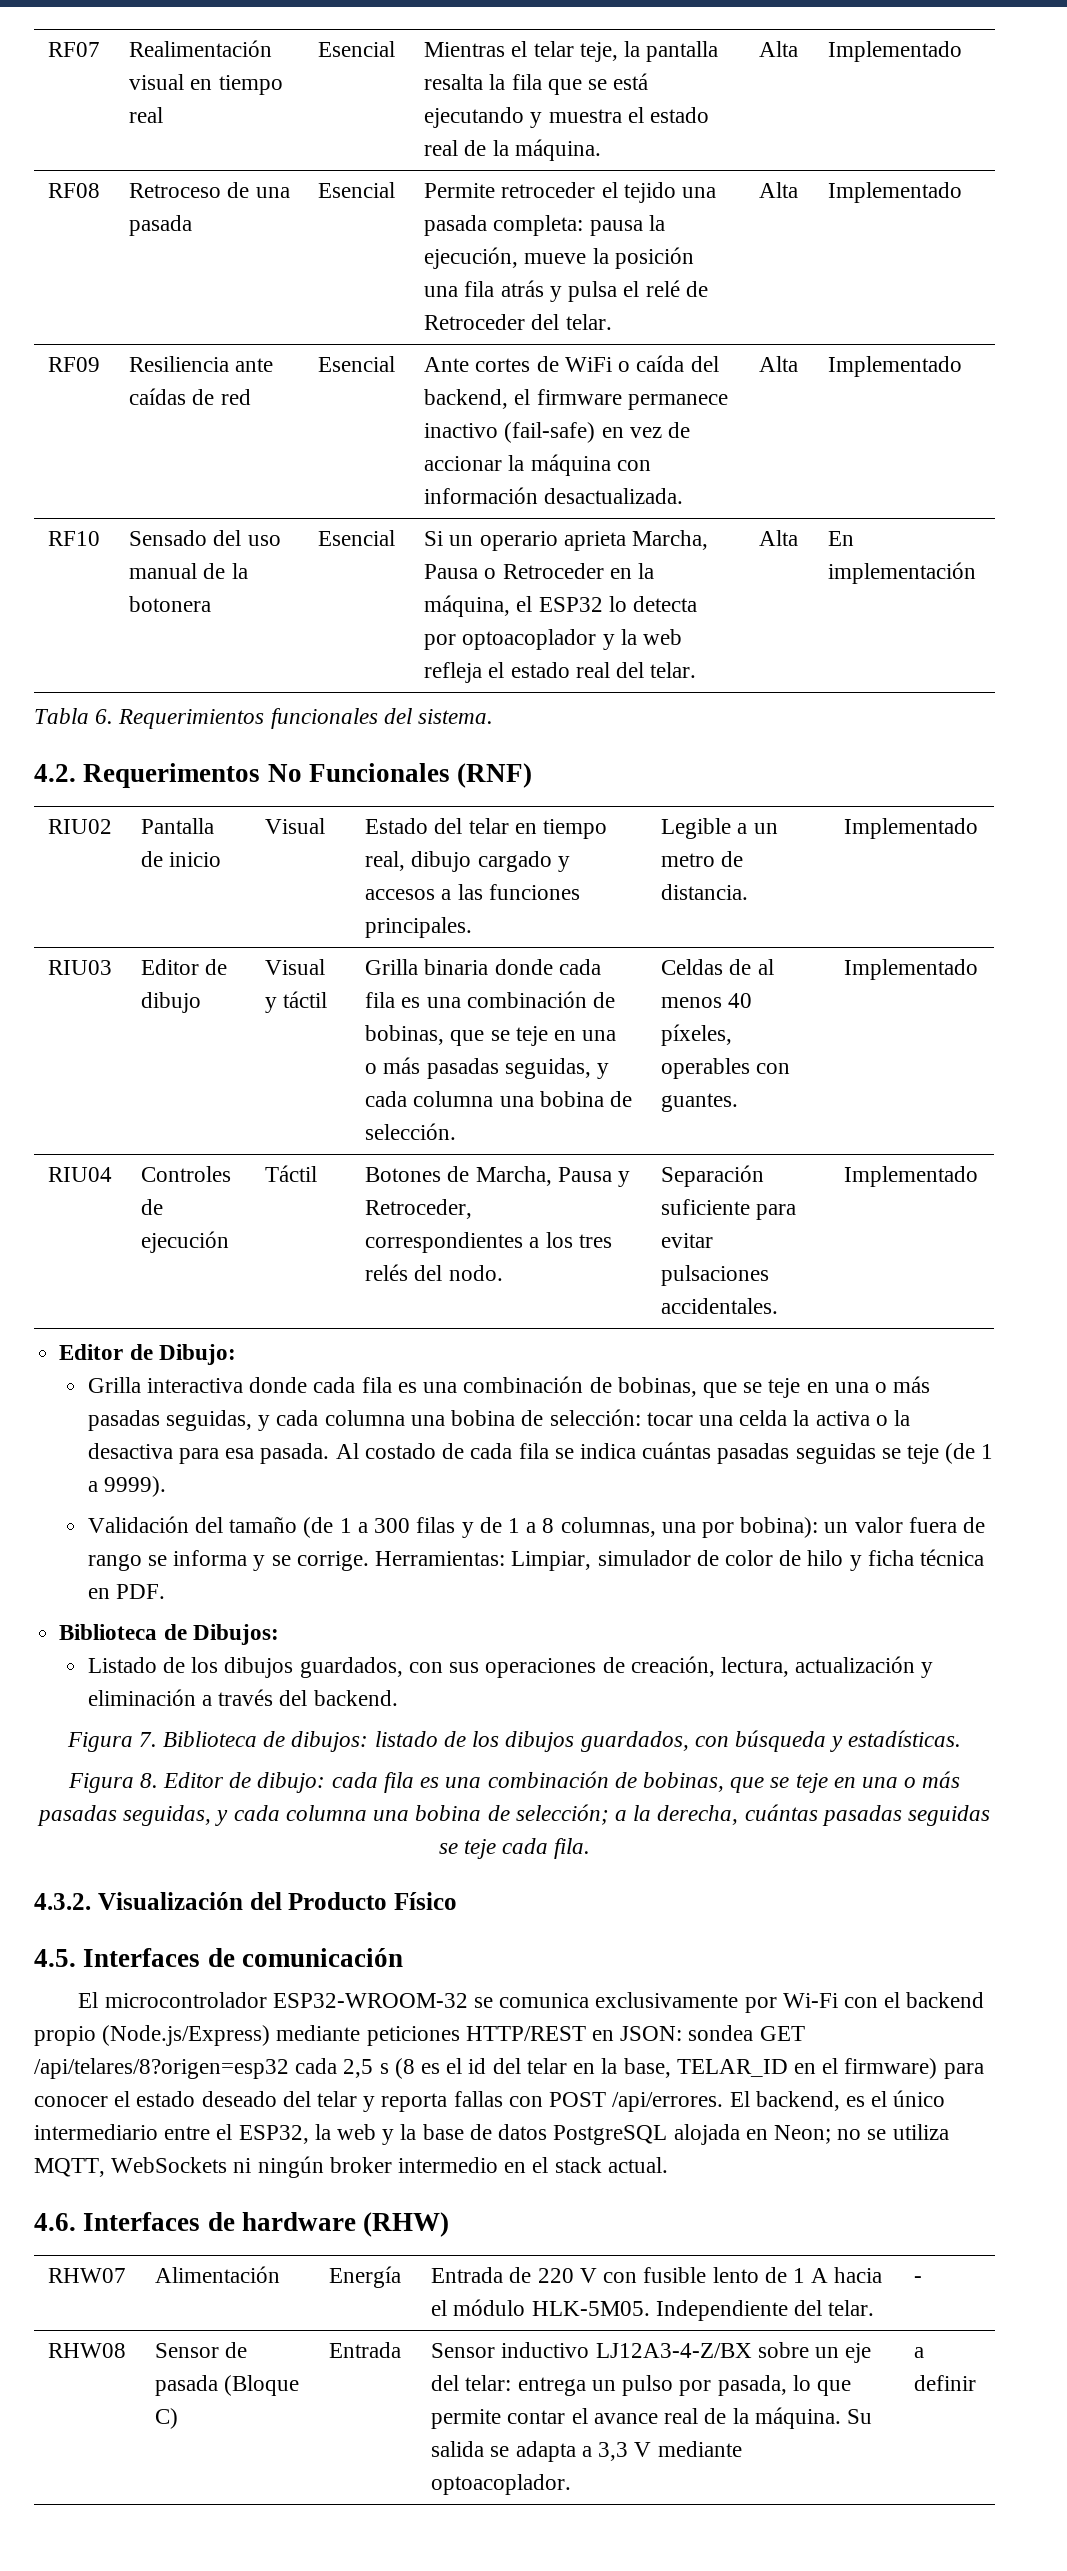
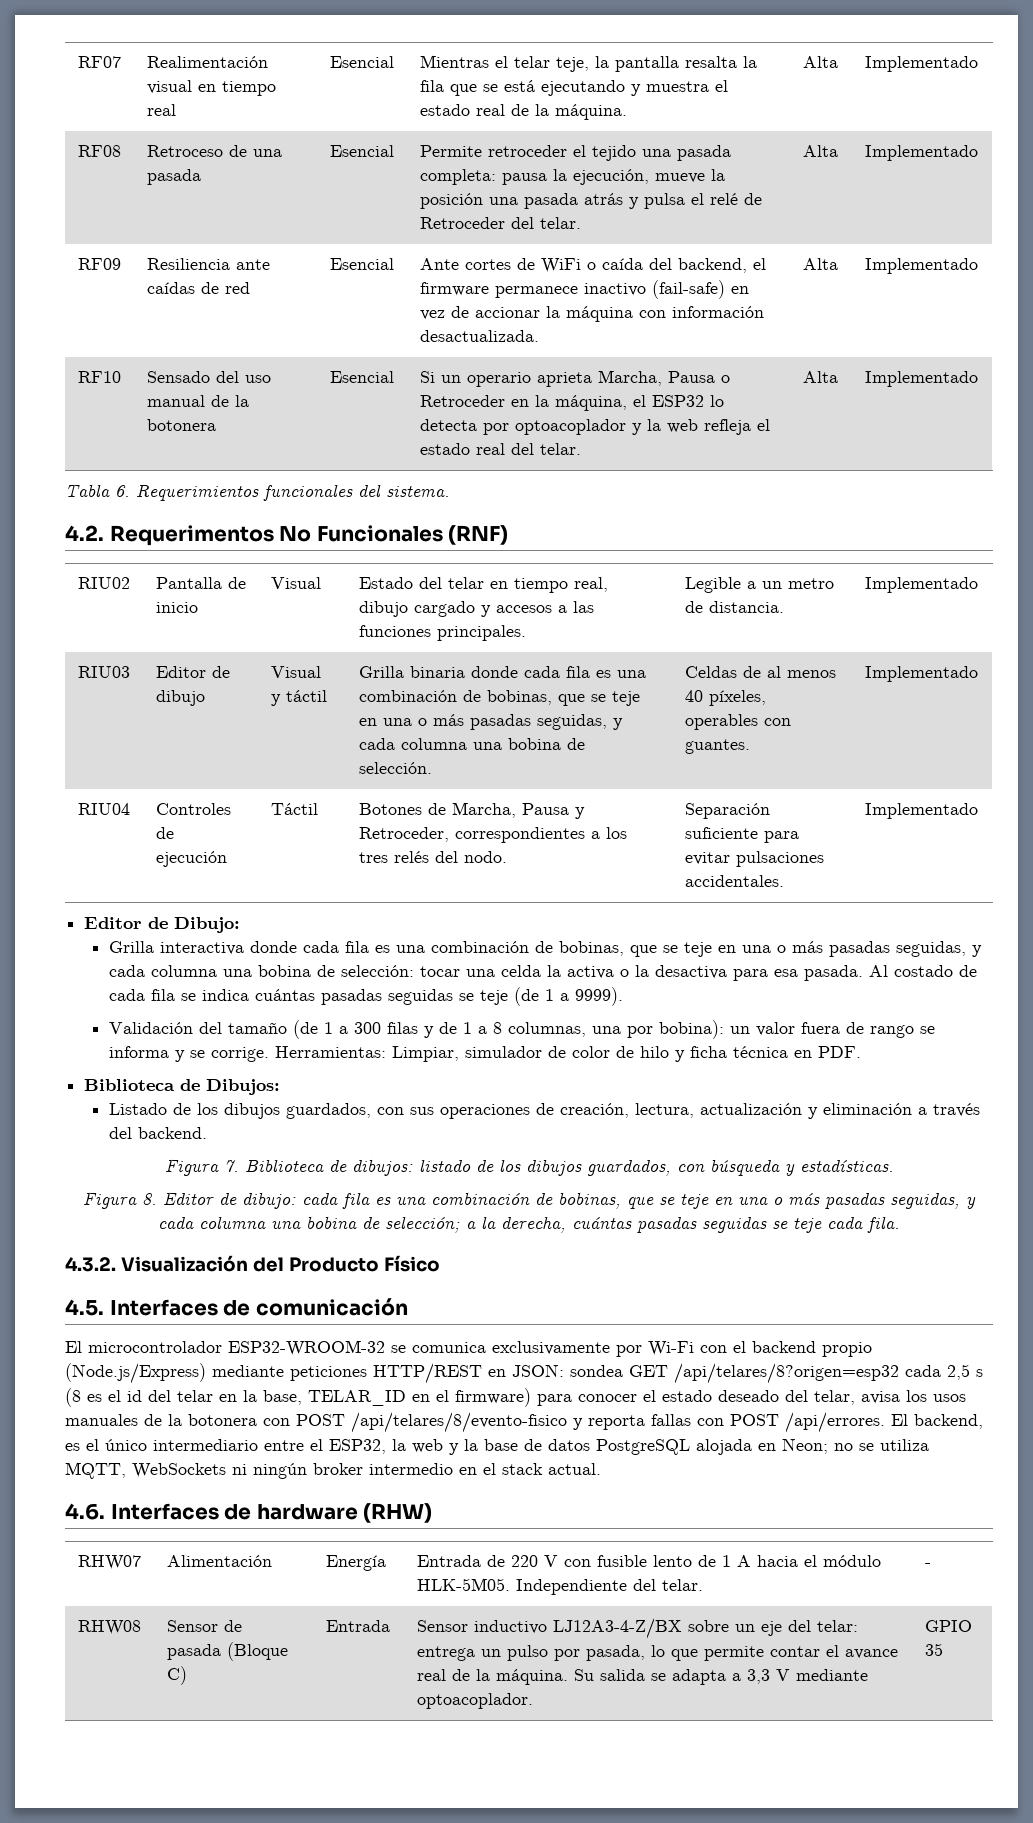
- RF08 | Retroceso de una pasada | Esencial | Permite retroceder el tejido una pasada completa: pausa la ejecución, mueve la posición una fila atrás y pulsa el relé de Retroceder del telar. | Alta | Implementado
+ RF08 | Retroceso de una pasada | Esencial | Permite retroceder el tejido una pasada completa: pausa la ejecución, mueve la posición una pasada atrás y pulsa el relé de Retroceder del telar. | Alta | Implementado
- RF10 | Sensado del uso manual de la botonera | Esencial | Si un operario aprieta Marcha, Pausa o Retroceder en la máquina, el ESP32 lo detecta por optoacoplador y la web refleja el estado real del telar. | Alta | En implementación
+ RF10 | Sensado del uso manual de la botonera | Esencial | Si un operario aprieta Marcha, Pausa o Retroceder en la máquina, el ESP32 lo detecta por optoacoplador y la web refleja el estado real del telar. | Alta | Implementado
- El microcontrolador ESP32-WROOM-32 se comunica exclusivamente por Wi-Fi con el backend propio (Node.js/Express) mediante peticiones HTTP/REST en JSON: sondea GET /api/telares/8?origen=esp32 cada 2,5 s (8 es el id del telar en la base, TELAR_ID en el firmware) para conocer el estado deseado del telar y reporta fallas con POST /api/errores.
+ El microcontrolador ESP32-WROOM-32 se comunica exclusivamente por Wi-Fi con el backend propio (Node.js/Express) mediante peticiones HTTP/REST en JSON: sondea GET /api/telares/8?origen=esp32 cada 2,5 s (8 es el id del telar en la base, TELAR_ID en el firmware) para conocer el estado deseado del telar, avisa los usos manuales de la botonera con POST /api/telares/8/evento-fisico y reporta fallas con POST /api/errores.
- a definir
+ GPIO 35

